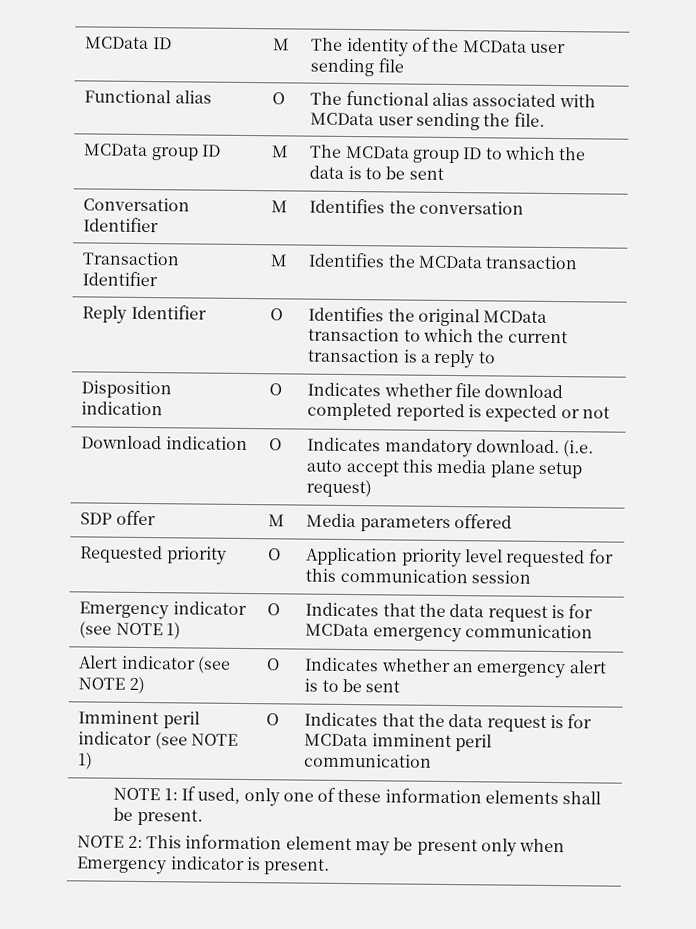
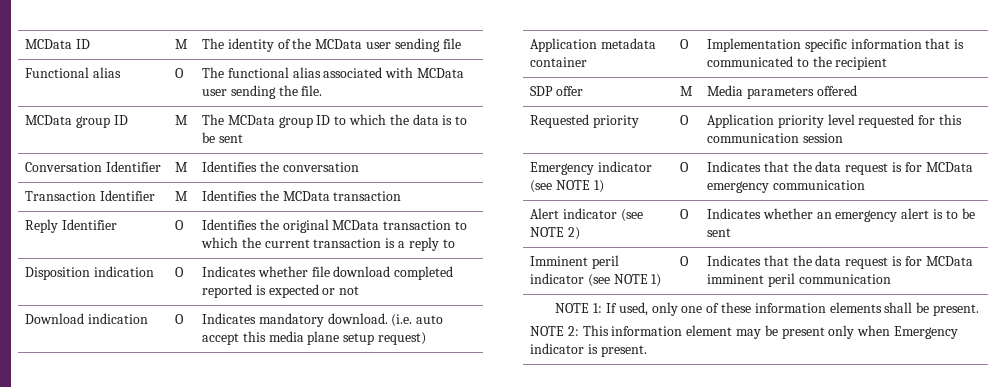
+ Application metadata container | O | Implementation specific information that is communicated to the recipient

